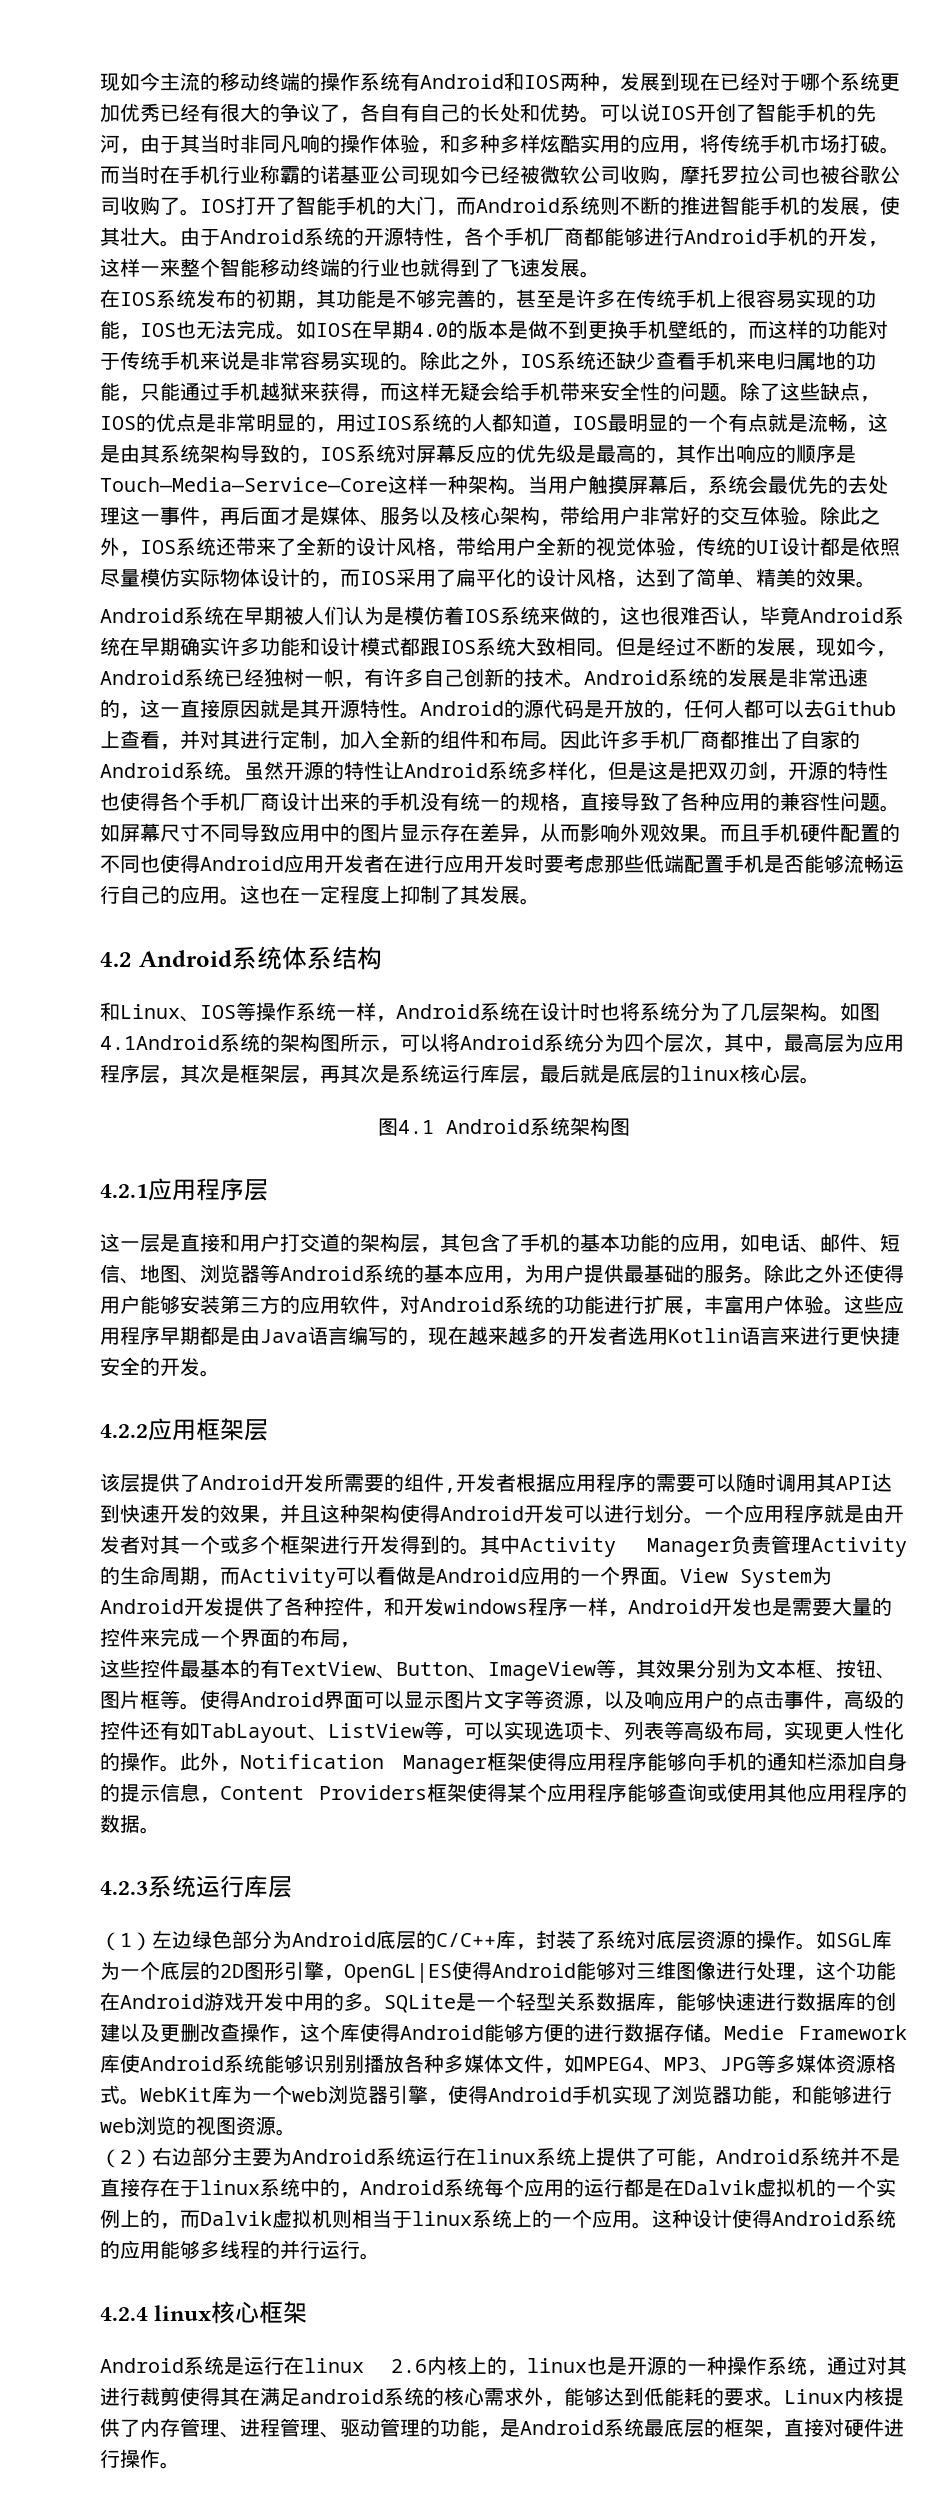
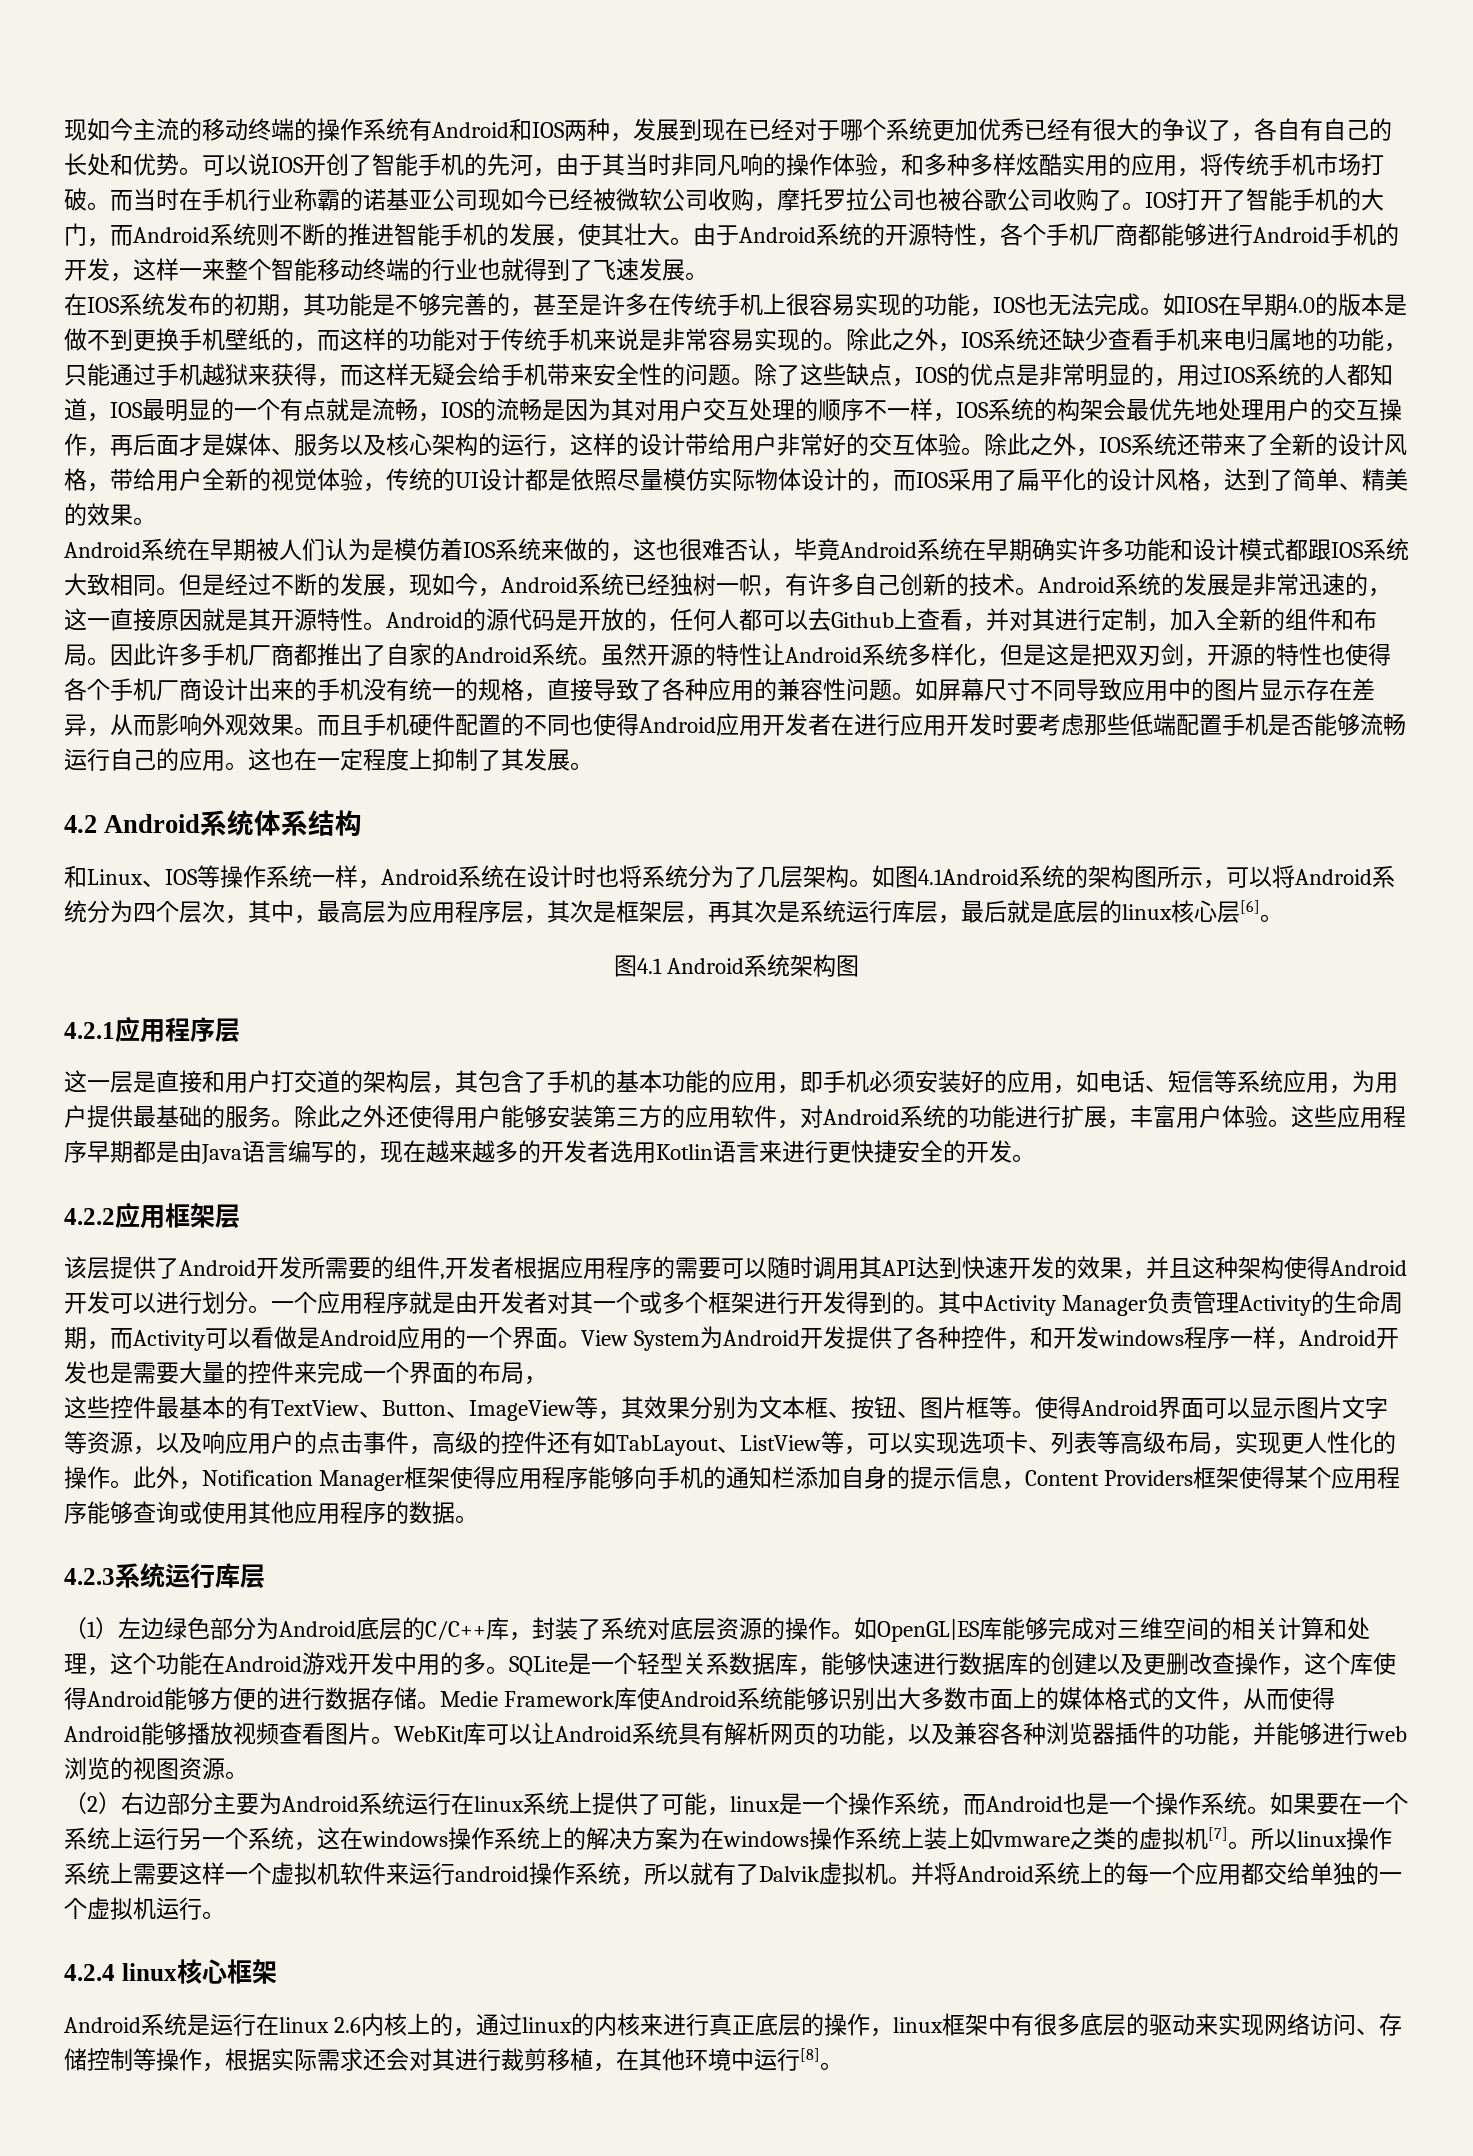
- 除了这些缺点，IOS的优点是非常明显的，用过IOS系统的人都知道，IOS最明显的一个有点就是流畅，这是由其系统架构导致的，IOS系统对屏幕反应的优先级是最高的，其作出响应的顺序是Touch—Media—Service—Core这样一种架构。当用户触摸屏幕后，系统会最优先的去处理这一事件，再后面才是媒体、服务以及核心架构，带给用户非常好的交互体验。
+ 除了这些缺点，IOS的优点是非常明显的，用过IOS系统的人都知道，IOS最明显的一个有点就是流畅，IOS的流畅是因为其对用户交互处理的顺序不一样，IOS系统的构架会最优先地处理用户的交互操作，再后面才是媒体、服务以及核心架构的运行，这样的设计带给用户非常好的交互体验。
- 如图4.1Android系统的架构图所示，可以将Android系统分为四个层次，其中，最高层为应用程序层，其次是框架层，再其次是系统运行库层，最后就是底层的linux核心层。
+ 如图4.1Android系统的架构图所示，可以将Android系统分为四个层次，其中，最高层为应用程序层，其次是框架层，再其次是系统运行库层，最后就是底层的linux核心层[6]。
- 这一层是直接和用户打交道的架构层，其包含了手机的基本功能的应用，如电话、邮件、短信、地图、浏览器等Android系统的基本应用，为用户提供最基础的服务。
+ 这一层是直接和用户打交道的架构层，其包含了手机的基本功能的应用，即手机必须安装好的应用，如电话、短信等系统应用，为用户提供最基础的服务。
- 如SGL库为一个底层的2D图形引擎，OpenGL|ES使得Android能够对三维图像进行处理，这个功能在Android游戏开发中用的多。
+ 如OpenGL|ES库能够完成对三维空间的相关计算和处理，这个功能在Android游戏开发中用的多。
- Medie Framework库使Android系统能够识别别播放各种多媒体文件，如MPEG4、MP3、JPG等多媒体资源格式。WebKit库为一个web浏览器引擎，使得Android手机实现了浏览器功能，和能够进行web浏览的视图资源。
+ Medie Framework库使Android系统能够识别出大多数市面上的媒体格式的文件，从而使得Android能够播放视频查看图片。WebKit库可以让Android系统具有解析网页的功能，以及兼容各种浏览器插件的功能，并能够进行web浏览的视图资源。
- （2）右边部分主要为Android系统运行在linux系统上提供了可能，Android系统并不是直接存在于linux系统中的，Android系统每个应用的运行都是在Dalvik虚拟机的一个实例上的，而Dalvik虚拟机则相当于linux系统上的一个应用。这种设计使得Android系统的应用能够多线程的并行运行。
+ （2）右边部分主要为Android系统运行在linux系统上提供了可能，linux是一个操作系统，而Android也是一个操作系统。如果要在一个系统上运行另一个系统，这在windows操作系统上的解决方案为在windows操作系统上装上如vmware之类的虚拟机[7]。所以linux操作系统上需要这样一个虚拟机软件来运行android操作系统，所以就有了Dalvik虚拟机。并将Android系统上的每一个应用都交给单独的一个虚拟机运行。
- Android系统是运行在linux 2.6内核上的，linux也是开源的一种操作系统，通过对其进行裁剪使得其在满足android系统的核心需求外，能够达到低能耗的要求。Linux内核提供了内存管理、进程管理、驱动管理的功能，是Android系统最底层的框架，直接对硬件进行操作。
+ Android系统是运行在linux 2.6内核上的，通过linux的内核来进行真正底层的操作，linux框架中有很多底层的驱动来实现网络访问、存储控制等操作，根据实际需求还会对其进行裁剪移植，在其他环境中运行[8]。

